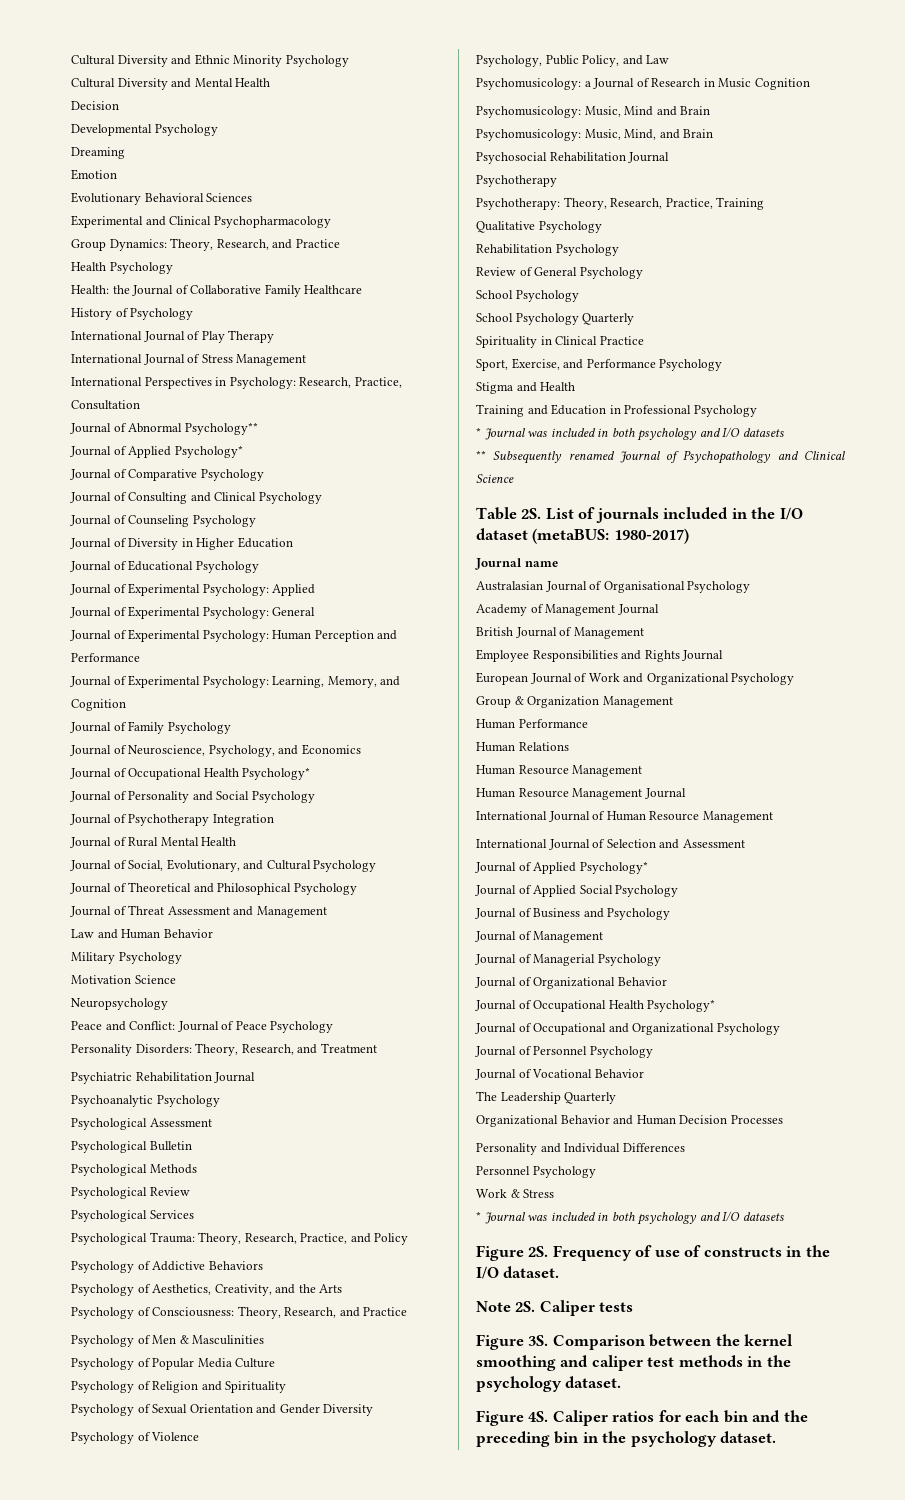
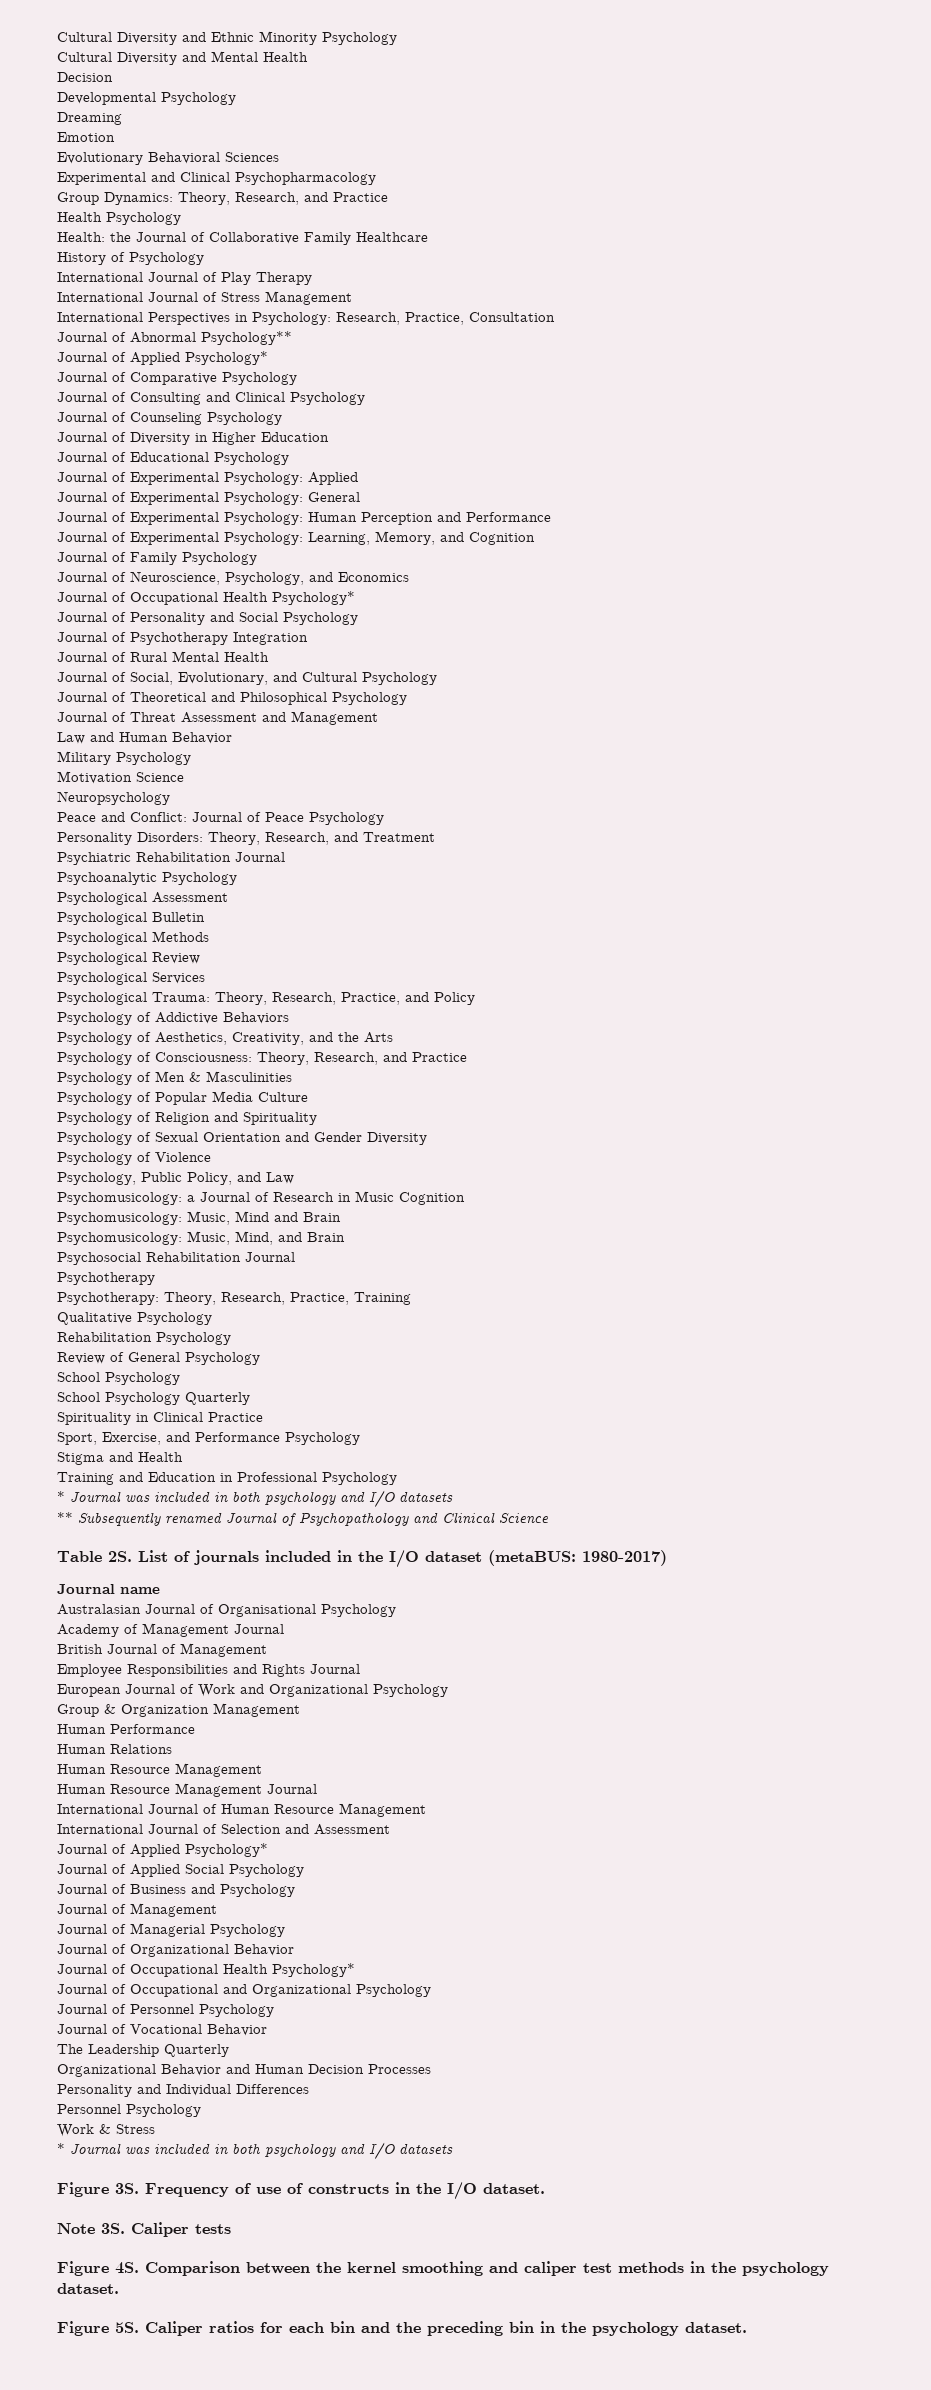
- Figure 2S.
+ Figure 3S.
- Note 2S.
+ Note 3S.
- Figure 3S.
+ Figure 4S.
- Figure 4S.
+ Figure 5S.

